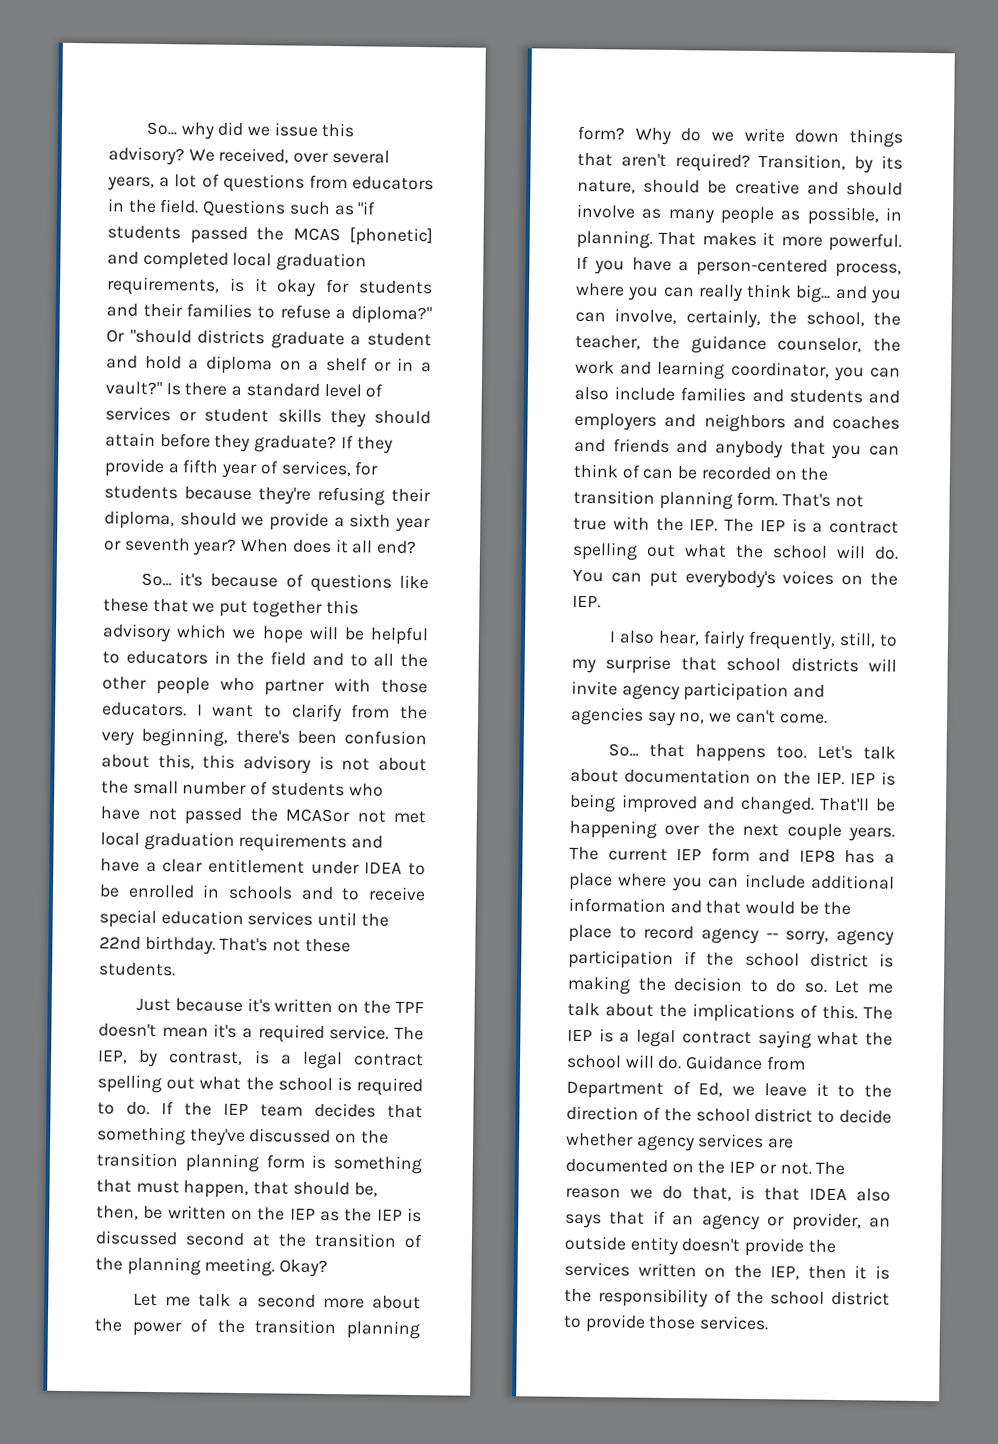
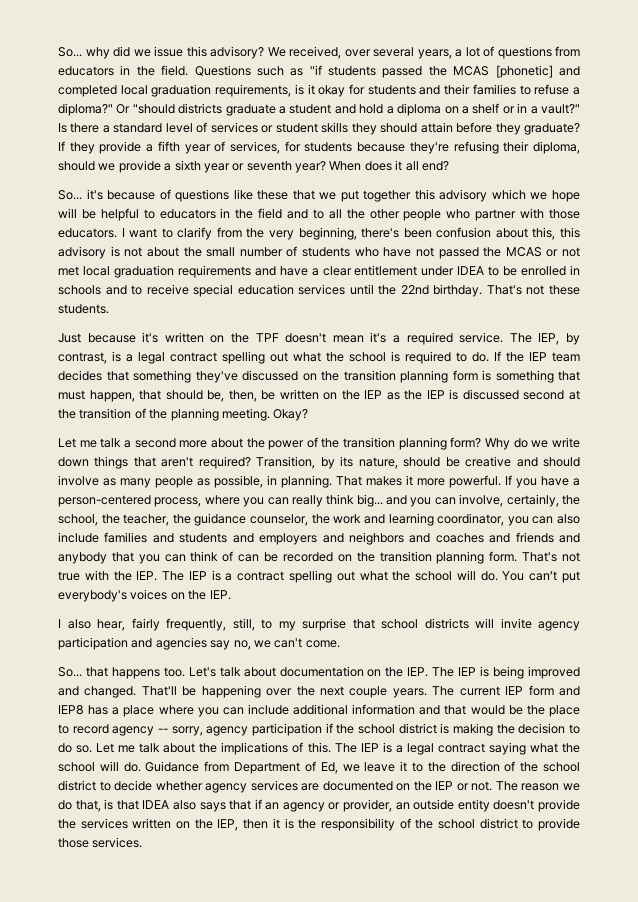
- I want to clarify from the very beginning, there's been confusion about this, this advisory is not about the small number of students who have not passed the MCASor not met local graduation requirements and have a clear entitlement under IDEA to be enrolled in schools and to receive special education services until the 22nd birthday.
+ I want to clarify from the very beginning, there's been confusion about this, this advisory is not about the small number of students who have not passed the MCAS or not met local graduation requirements and have a clear entitlement under IDEA to be enrolled in schools and to receive special education services until the 22nd birthday.
- You can put everybody's voices on the IEP.
+ You can’t put everybody's voices on the IEP.
- Let's talk about documentation on the IEP. IEP is being improved and changed.
+ Let's talk about documentation on the IEP. The IEP is being improved and changed.

